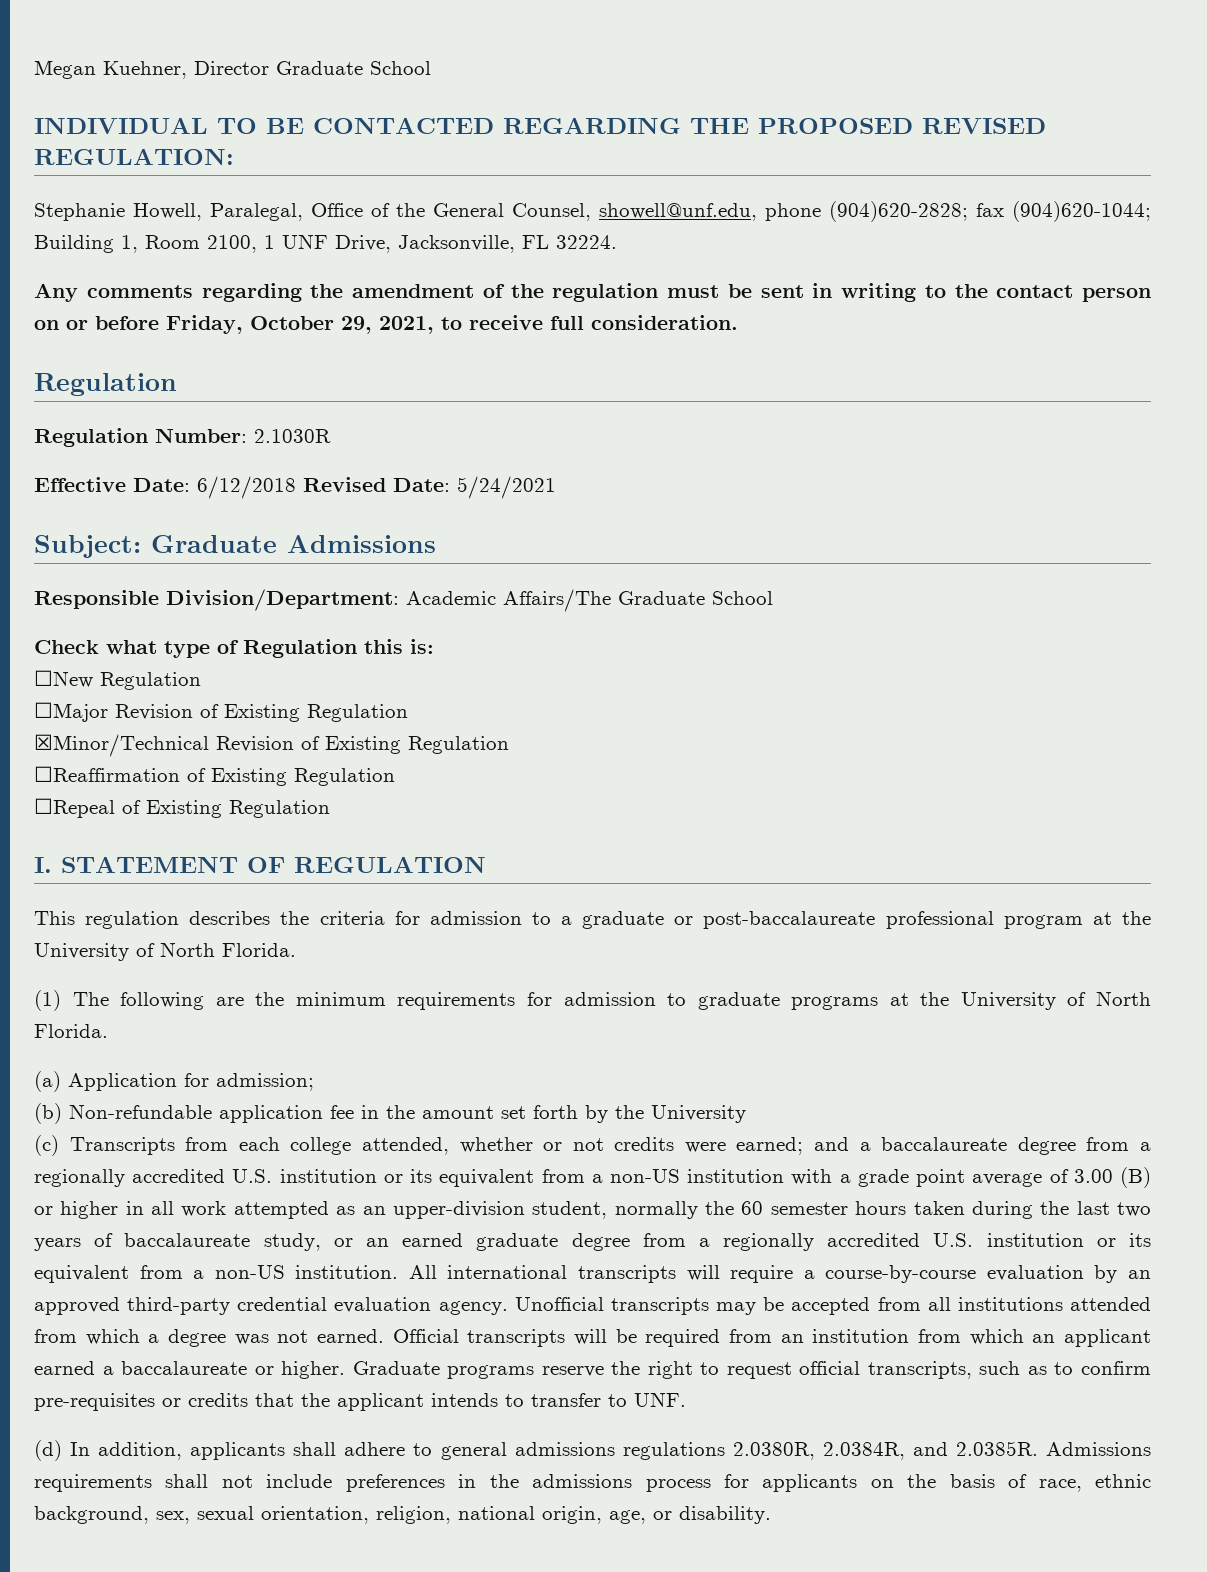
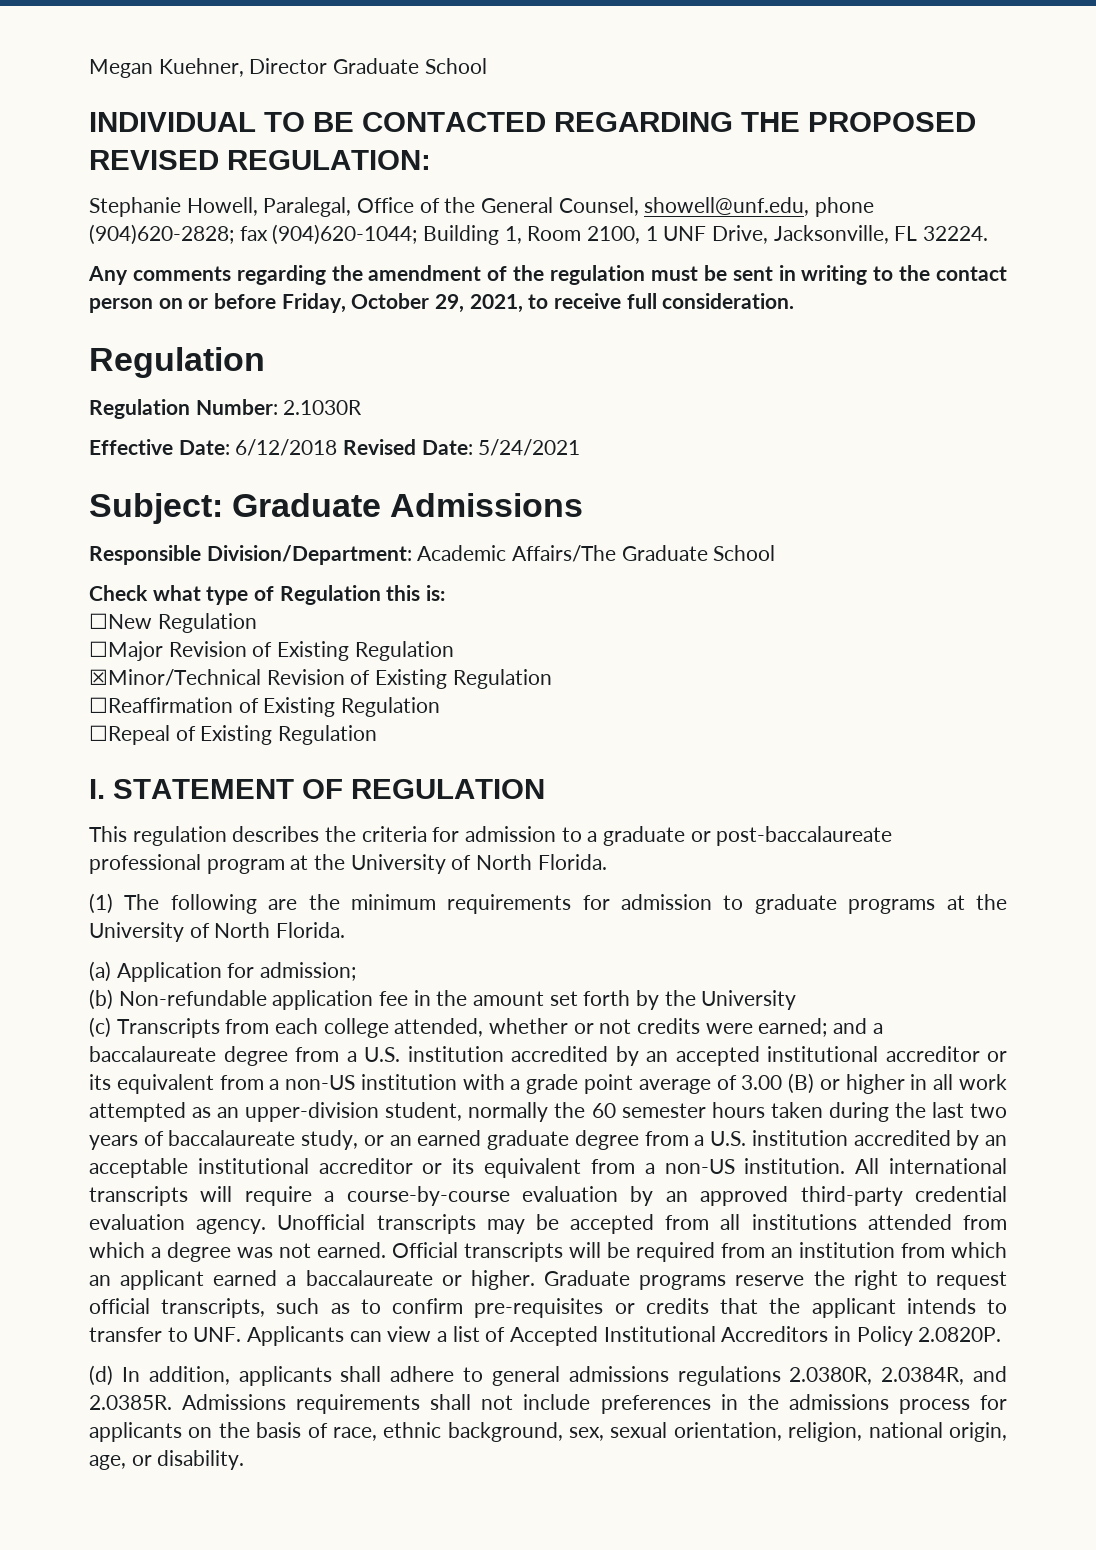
- and a baccalaureate degree from a regionally accredited U.S. institution or its equivalent from a non-US institution with a grade point average of 3.00 (B) or higher in all work attempted as an upper-division student, normally the 60 semester hours taken during the last two years of baccalaureate study, or an earned graduate degree from a regionally accredited U.S. institution or its equivalent from a non-US institution.
+ and a baccalaureate degree from a U.S. institution accredited by an accepted institutional accreditor or its equivalent from a non-US institution with a grade point average of 3.00 (B) or higher in all work attempted as an upper-division student, normally the 60 semester hours taken during the last two years of baccalaureate study, or an earned graduate degree from a U.S. institution accredited by an acceptable institutional accreditor or its equivalent from a non-US institution.
- Graduate programs reserve the right to request official transcripts, such as to confirm pre-requisites or credits that the applicant intends to transfer to UNF.
+ Graduate programs reserve the right to request official transcripts, such as to confirm pre-requisites or credits that the applicant intends to transfer to UNF. Applicants can view a list of Accepted Institutional Accreditors in Policy 2.0820P.

